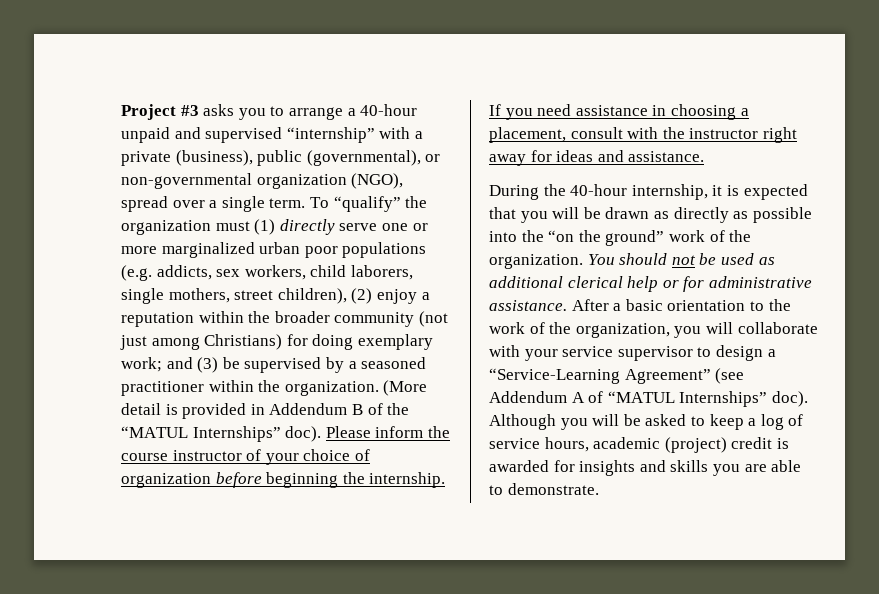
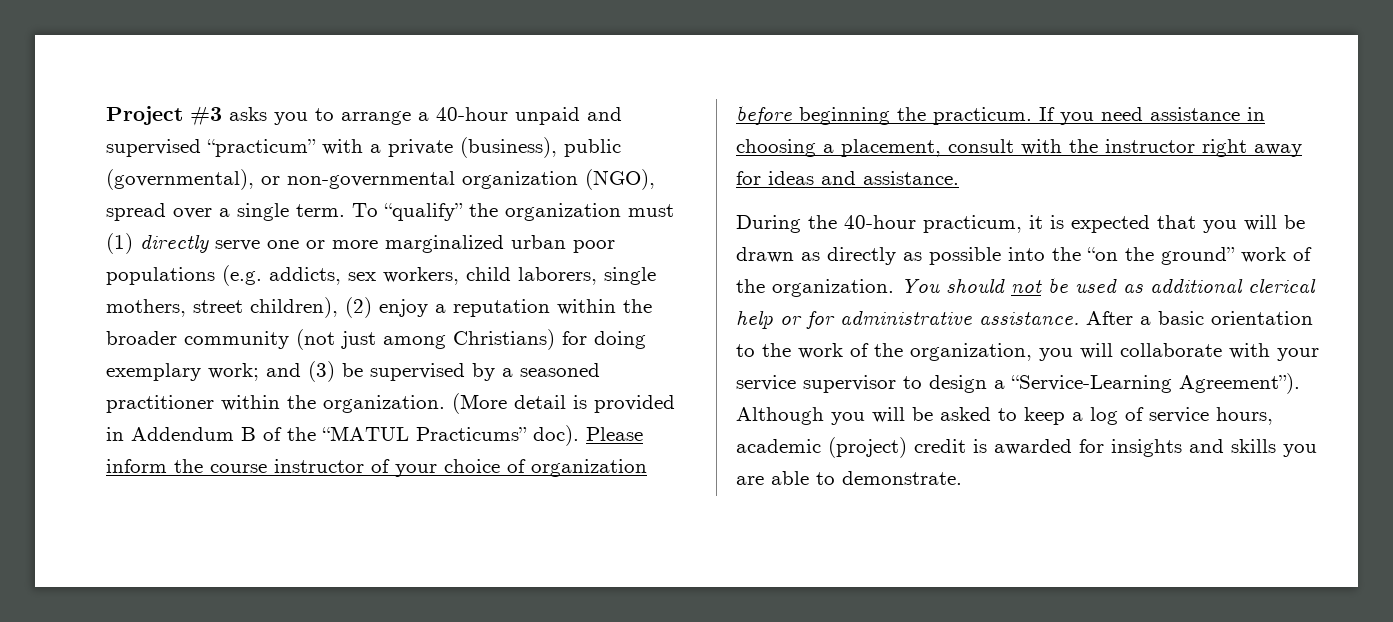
- Project #3 asks you to arrange a 40-hour unpaid and supervised “internship” with a private (business), public (governmental), or non-governmental organization (NGO), spread over a single term.
+ Project #3 asks you to arrange a 40-hour unpaid and supervised “practicum” with a private (business), public (governmental), or non-governmental organization (NGO), spread over a single term.
- (More detail is provided in Addendum B of the “MATUL Internships” doc).
+ (More detail is provided in Addendum B of the “MATUL Practicums” doc).
- Please inform the course instructor of your choice of organization before beginning the internship.
+ Please inform the course instructor of your choice of organization before beginning the practicum.
- During the 40-hour internship, it is expected that you will be drawn as directly as possible into the “on the ground” work of the organization.
+ During the 40-hour practicum, it is expected that you will be drawn as directly as possible into the “on the ground” work of the organization.
- After a basic orientation to the work of the organization, you will collaborate with your service supervisor to design a “Service-Learning Agreement” (see Addendum A of “MATUL Internships” doc).
+ After a basic orientation to the work of the organization, you will collaborate with your service supervisor to design a “Service-Learning Agreement”).

